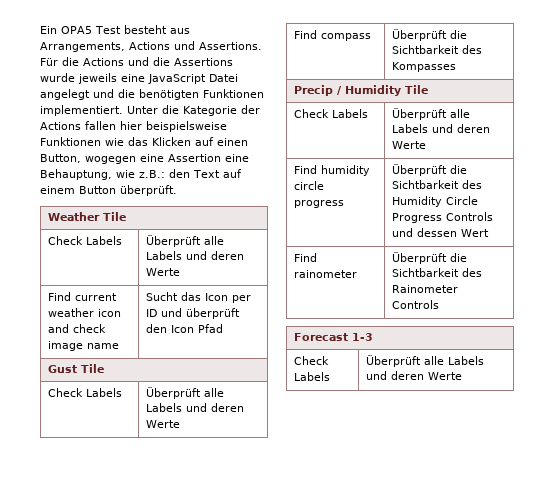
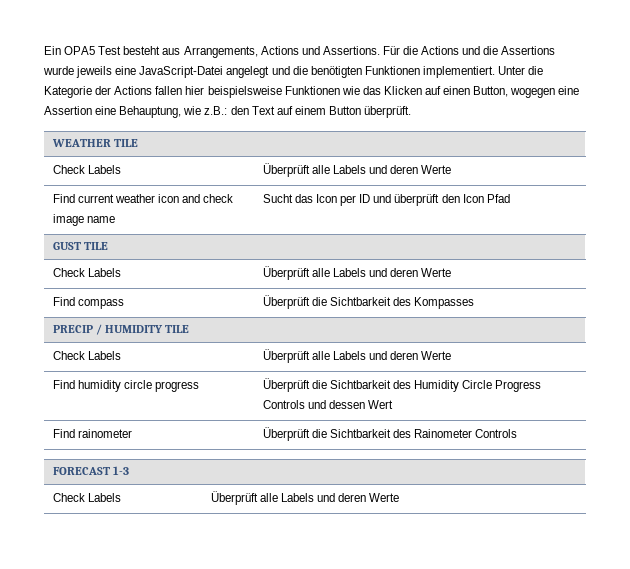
- Für die Actions und die Assertions wurde jeweils eine JavaScript Datei angelegt und die benötigten Funktionen implementiert.
+ Für die Actions und die Assertions wurde jeweils eine JavaScript-Datei angelegt und die benötigten Funktionen implementiert.
- Weather Tile
+ WEATHER TILE
- Gust Tile
+ GUST TILE
- Precip / Humidity Tile
+ PRECIP / HUMIDITY TILE
- Forecast 1-3
+ FORECAST 1-3

